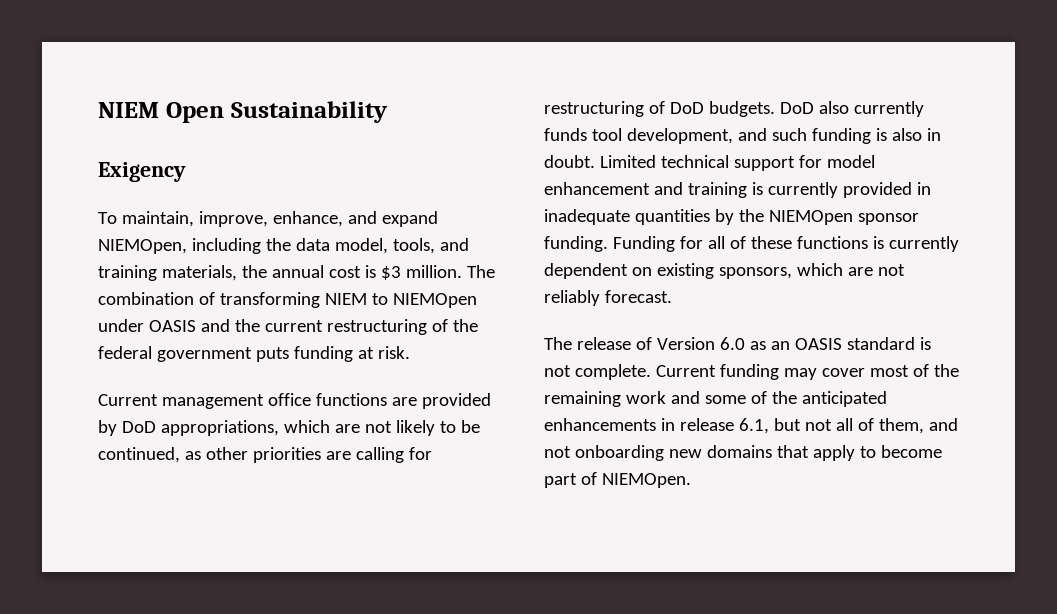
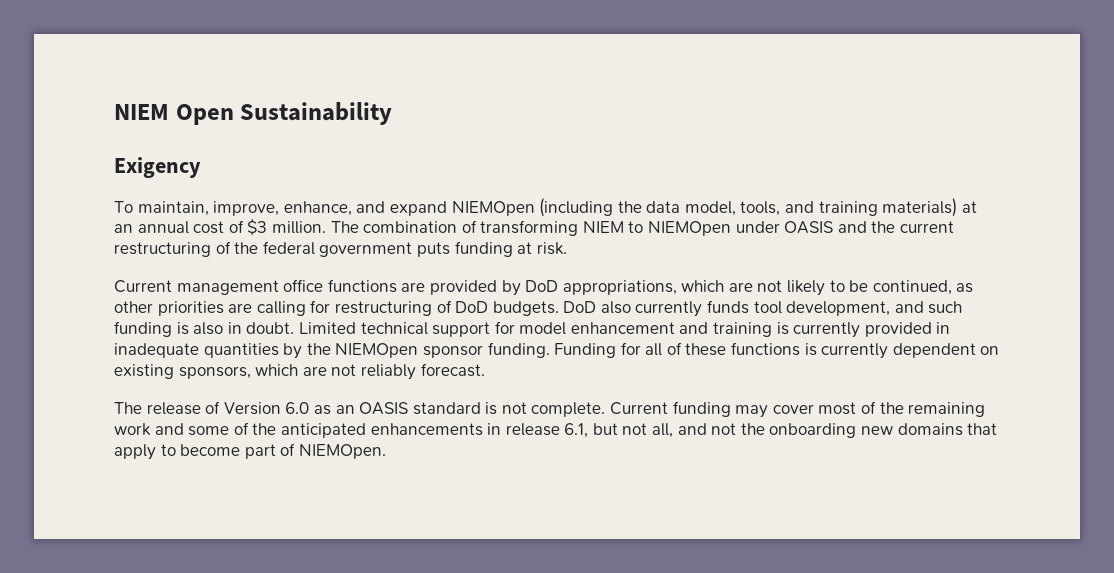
- To maintain, improve, enhance, and expand NIEMOpen, including the data model, tools, and training materials, the annual cost is $3 million.
+ To maintain, improve, enhance, and expand NIEMOpen (including the data model, tools, and training materials) at an annual cost of $3 million.
- Current funding may cover most of the remaining work and some of the anticipated enhancements in release 6.1, but not all of them, and not onboarding new domains that apply to become part of NIEMOpen.
+ Current funding may cover most of the remaining work and some of the anticipated enhancements in release 6.1, but not all, and not the onboarding new domains that apply to become part of NIEMOpen.

